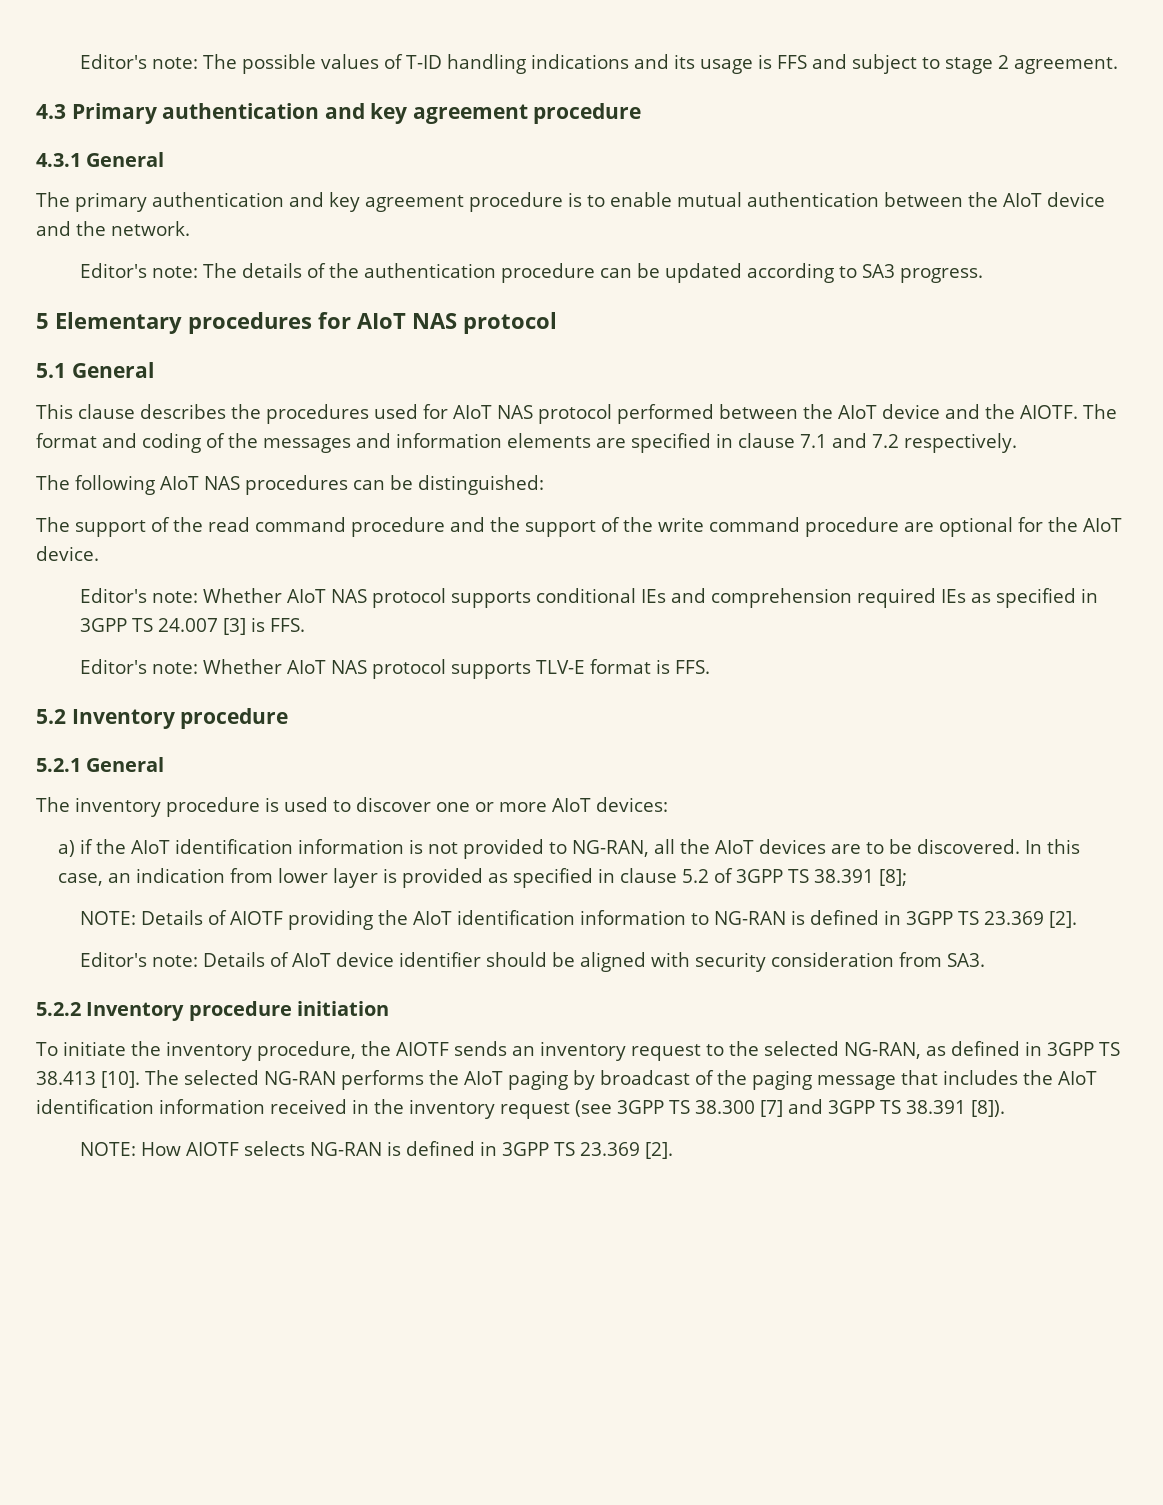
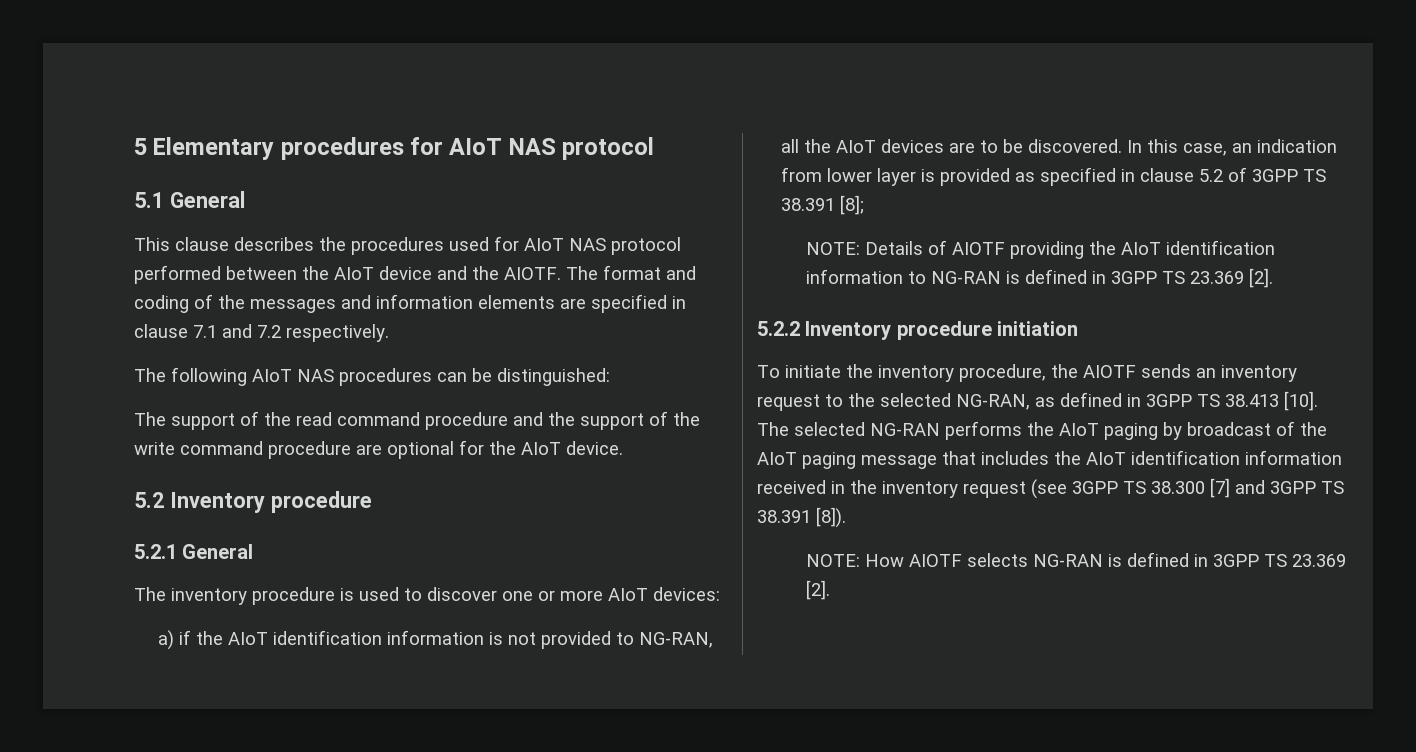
- Editor's note: The possible values of T-ID handling indications and its usage is FFS and subject to stage 2 agreement.
- 4.3 Primary authentication and key agreement procedure
- 4.3.1 General
- The primary authentication and key agreement procedure is to enable mutual authentication between the AIoT device and the network.
- Editor's note: The details of the authentication procedure can be updated according to SA3 progress.
- Editor's note: Whether AIoT NAS protocol supports conditional IEs and comprehension required IEs as specified in 3GPP TS 24.007 [3] is FFS.
- Editor's note: Whether AIoT NAS protocol supports TLV-E format is FFS.
- Editor's note: Details of AIoT device identifier should be aligned with security consideration from SA3.
- The selected NG-RAN performs the AIoT paging by broadcast of the paging message that includes the AIoT identification information received in the inventory request (see 3GPP TS 38.300 [7] and 3GPP TS 38.391 [8]).
+ The selected NG-RAN performs the AIoT paging by broadcast of the AIoT paging message that includes the AIoT identification information received in the inventory request (see 3GPP TS 38.300 [7] and 3GPP TS 38.391 [8]).

